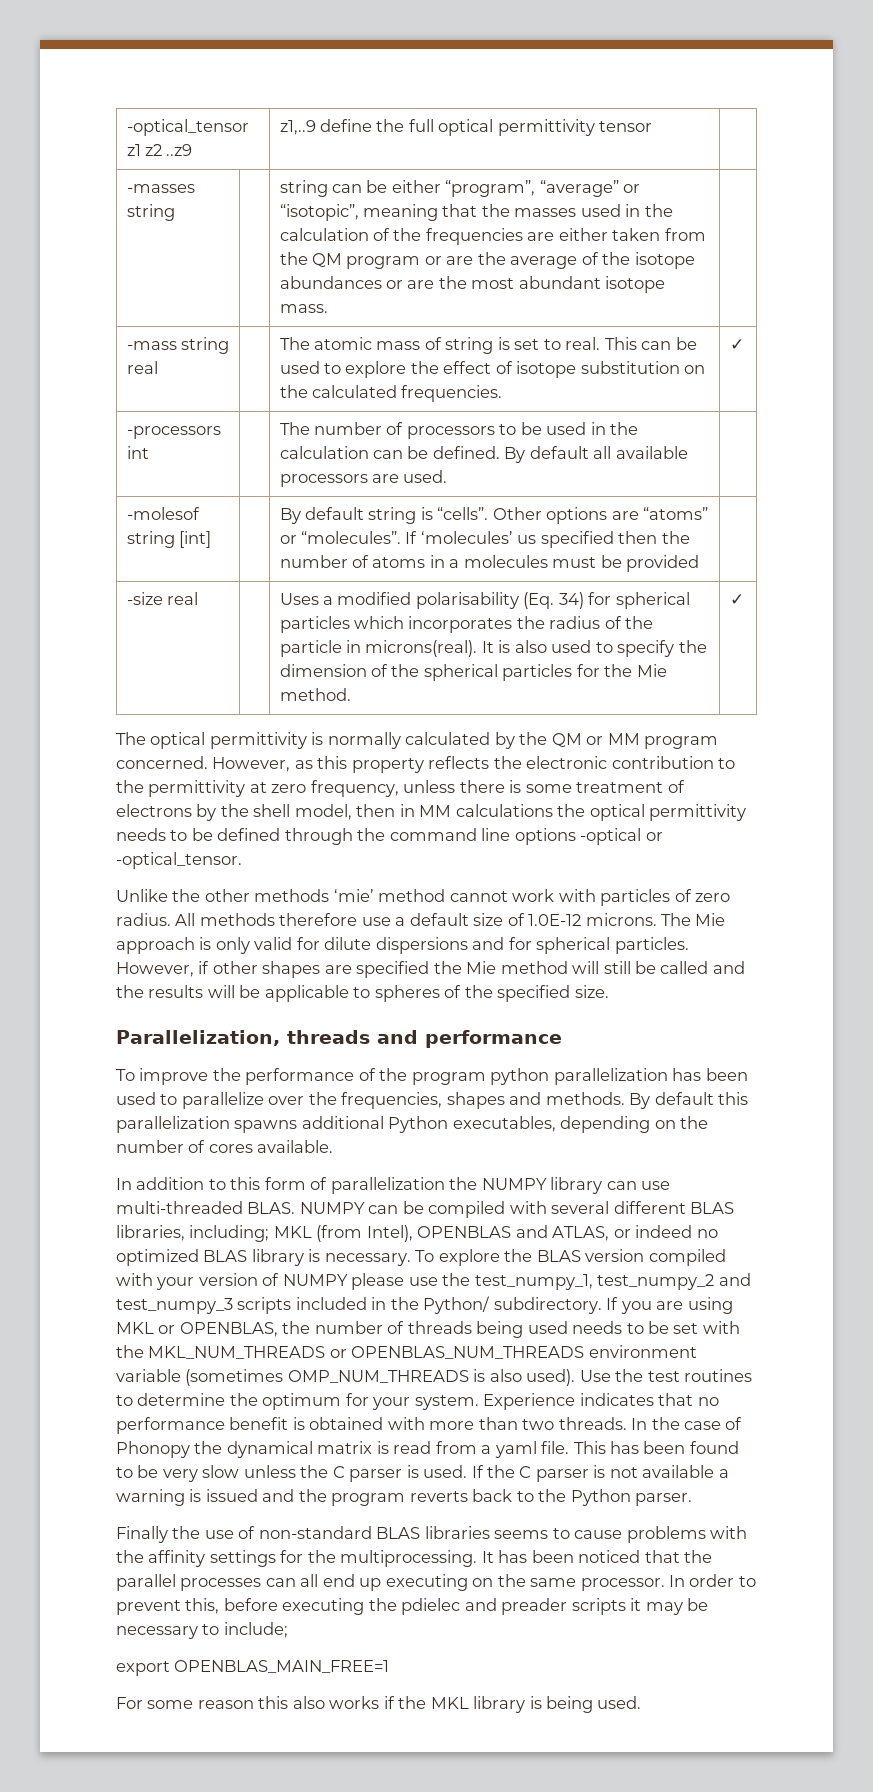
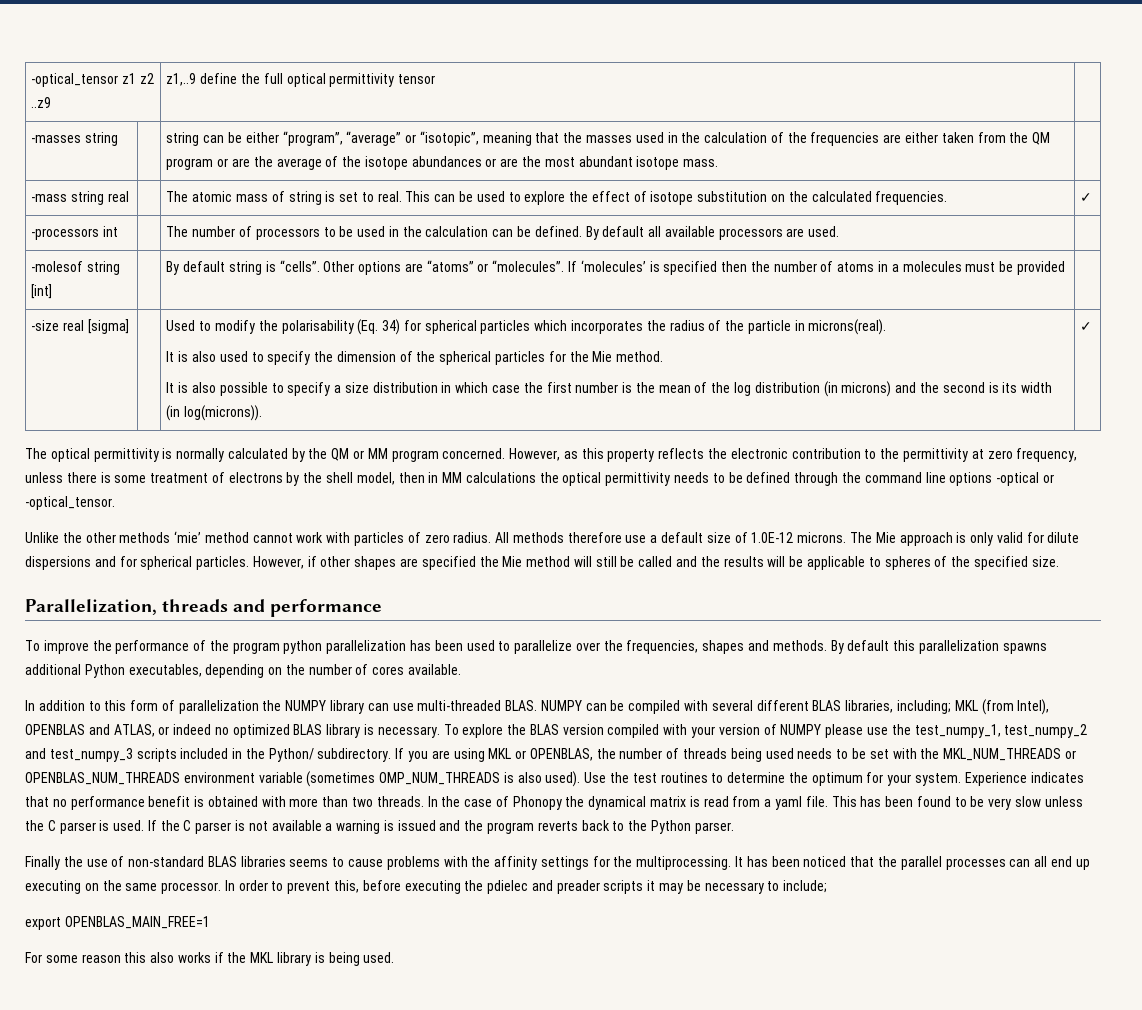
- -molesof string [int] | | By default string is “cells”. Other options are “atoms” or “molecules”. If ‘molecules’ us specified then the number of atoms in a molecules must be provided |
+ -molesof string [int] | | By default string is “cells”. Other options are “atoms” or “molecules”. If ‘molecules’ is specified then the number of atoms in a molecules must be provided |
- -size real | | Uses a modified polarisability (Eq. 34) for spherical particles which incorporates the radius of the particle in microns(real). It is also used to specify the dimension of the spherical particles for the Mie method.
+ -size real [sigma] | | Used to modify the polarisability (Eq. 34) for spherical particles which incorporates the radius of the particle in microns(real).
+ It is also used to specify the dimension of the spherical particles for the Mie method.
+ It is also possible to specify a size distribution in which case the first number is the mean of the log distribution (in microns) and the second is its width (in log(microns)).

